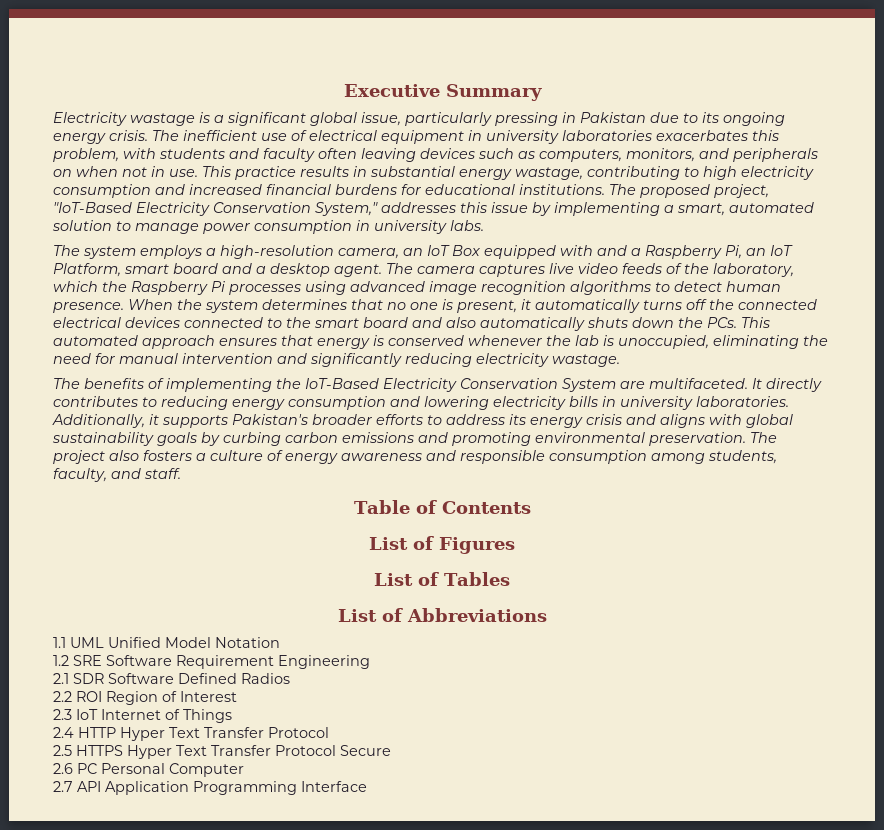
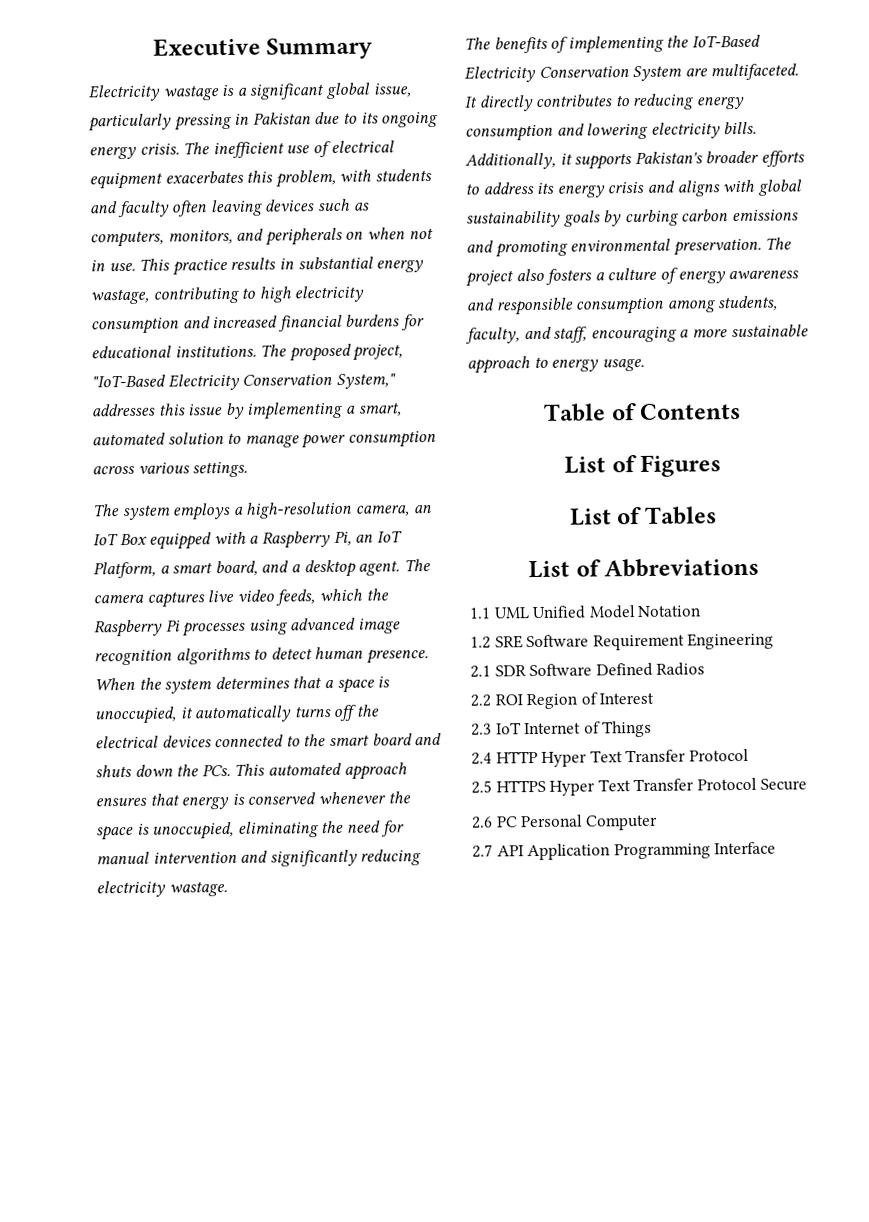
- The inefficient use of electrical equipment in university laboratories exacerbates this problem, with students and faculty often leaving devices such as computers, monitors, and peripherals on when not in use.
+ The inefficient use of electrical equipment exacerbates this problem, with students and faculty often leaving devices such as computers, monitors, and peripherals on when not in use.
- The proposed project, "IoT-Based Electricity Conservation System," addresses this issue by implementing a smart, automated solution to manage power consumption in university labs.
+ The proposed project, "IoT-Based Electricity Conservation System," addresses this issue by implementing a smart, automated solution to manage power consumption across various settings.
- The system employs a high-resolution camera, an IoT Box equipped with and a Raspberry Pi, an IoT Platform, smart board and a desktop agent.
+ The system employs a high-resolution camera, an IoT Box equipped with a Raspberry Pi, an IoT Platform, a smart board, and a desktop agent.
- The camera captures live video feeds of the laboratory, which the Raspberry Pi processes using advanced image recognition algorithms to detect human presence.
+ The camera captures live video feeds, which the Raspberry Pi processes using advanced image recognition algorithms to detect human presence.
- When the system determines that no one is present, it automatically turns off the connected electrical devices connected to the smart board and also automatically shuts down the PCs. This automated approach ensures that energy is conserved whenever the lab is unoccupied, eliminating the need for manual intervention and significantly reducing electricity wastage.
+ When the system determines that a space is unoccupied, it automatically turns off the electrical devices connected to the smart board and shuts down the PCs. This automated approach ensures that energy is conserved whenever the space is unoccupied, eliminating the need for manual intervention and significantly reducing electricity wastage.
- It directly contributes to reducing energy consumption and lowering electricity bills in university laboratories.
+ It directly contributes to reducing energy consumption and lowering electricity bills.
- The project also fosters a culture of energy awareness and responsible consumption among students, faculty, and staff.
+ The project also fosters a culture of energy awareness and responsible consumption among students, faculty, and staff, encouraging a more sustainable approach to energy usage.

